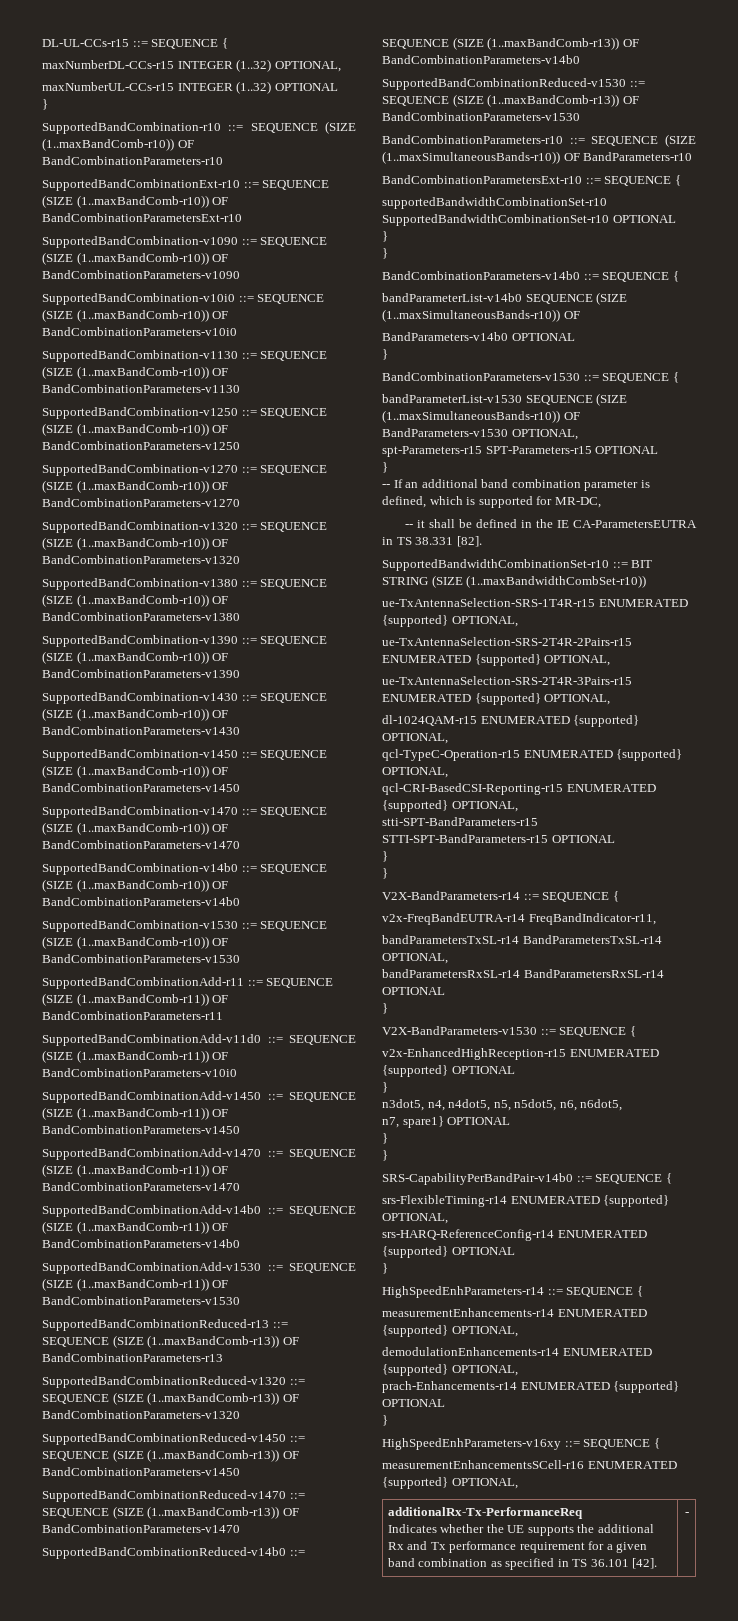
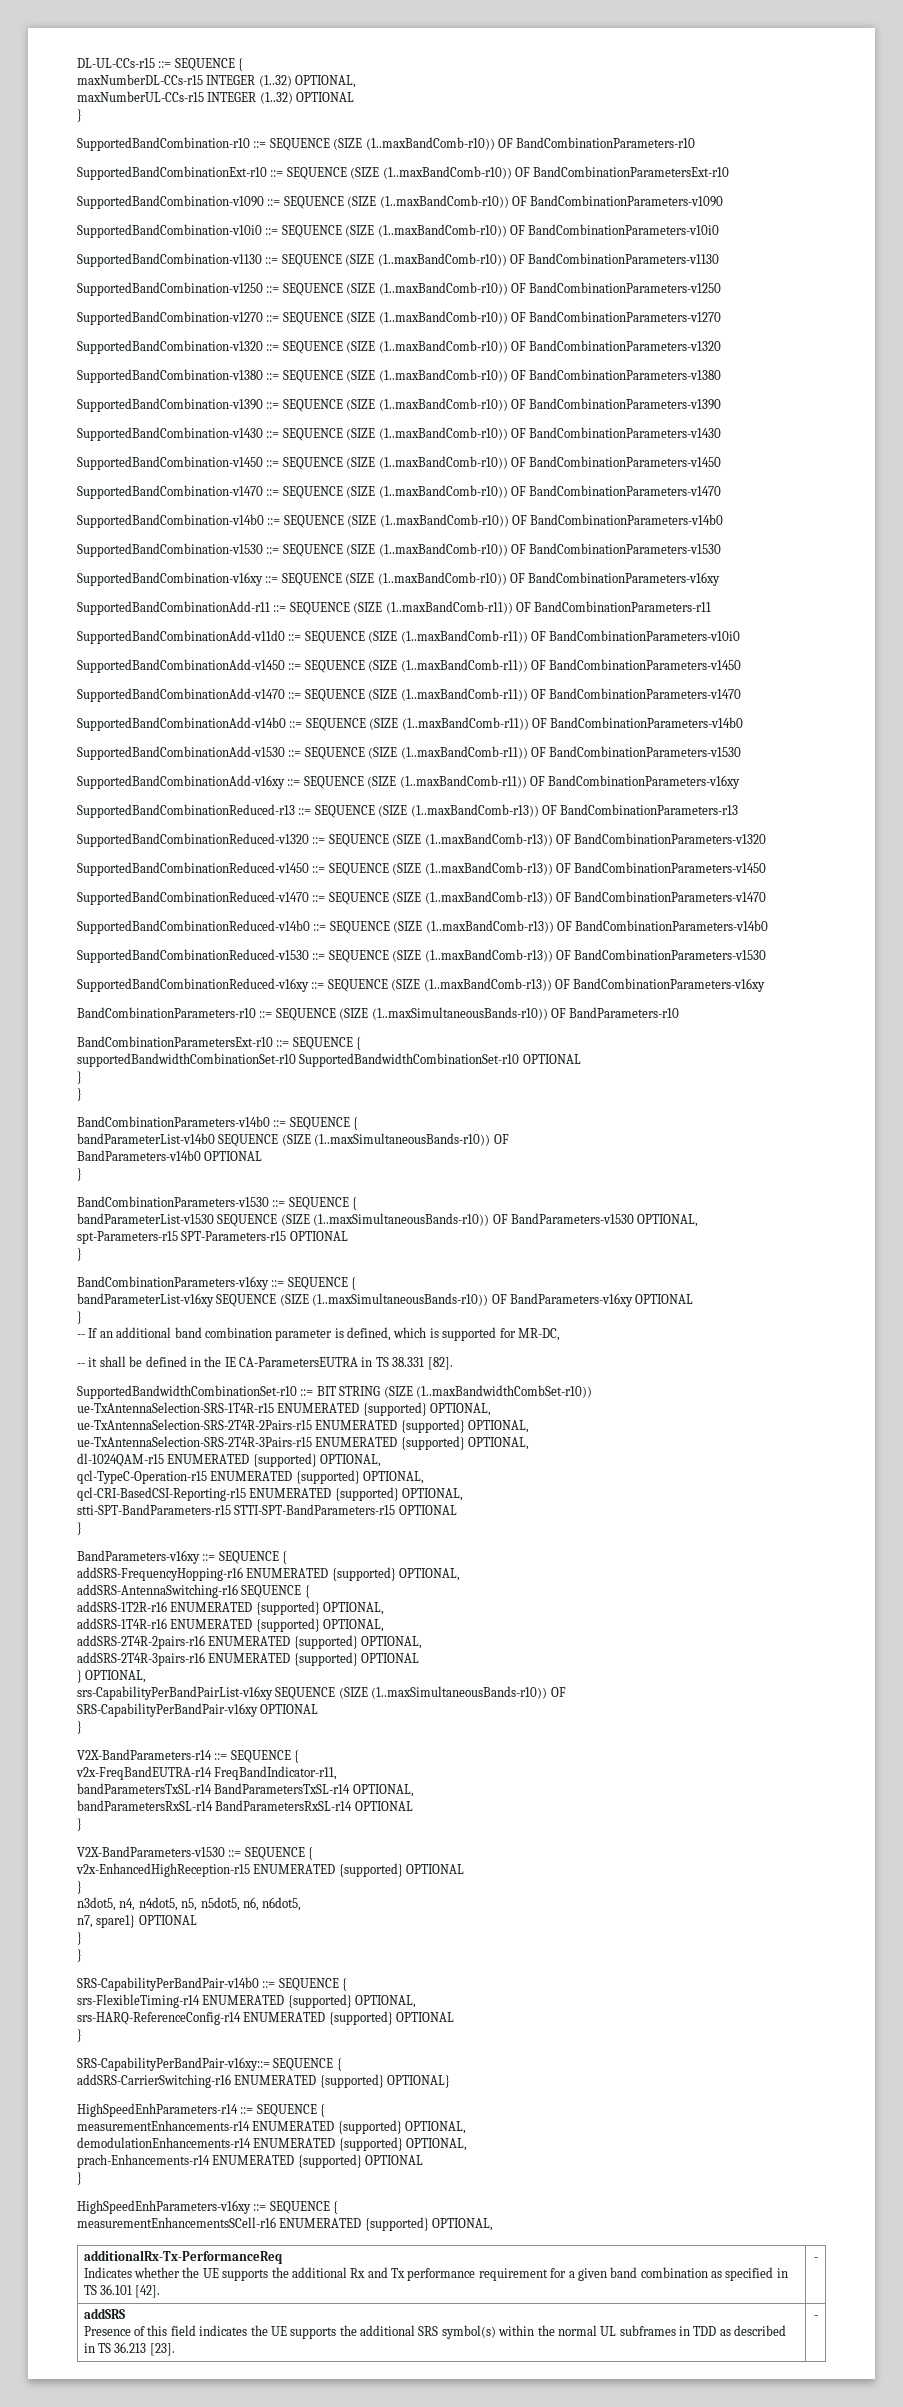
+ SupportedBandCombination-v16xy ::= SEQUENCE (SIZE (1..maxBandComb-r10)) OF BandCombinationParameters-v16xy
+ SupportedBandCombinationAdd-v16xy ::= SEQUENCE (SIZE (1..maxBandComb-r11)) OF BandCombinationParameters-v16xy
+ SupportedBandCombinationReduced-v16xy ::= SEQUENCE (SIZE (1..maxBandComb-r13)) OF BandCombinationParameters-v16xy
+ BandCombinationParameters-v16xy ::= SEQUENCE {
+ bandParameterList-v16xy SEQUENCE (SIZE (1..maxSimultaneousBands-r10)) OF BandParameters-v16xy OPTIONAL
+ }
+ BandParameters-v16xy ::= SEQUENCE {
+ addSRS-FrequencyHopping-r16 ENUMERATED {supported} OPTIONAL,
+ addSRS-AntennaSwitching-r16 SEQUENCE {
+ addSRS-1T2R-r16 ENUMERATED {supported} OPTIONAL,
+ addSRS-1T4R-r16 ENUMERATED {supported} OPTIONAL,
+ addSRS-2T4R-2pairs-r16 ENUMERATED {supported} OPTIONAL,
+ addSRS-2T4R-3pairs-r16 ENUMERATED {supported} OPTIONAL
+ } OPTIONAL,
+ srs-CapabilityPerBandPairList-v16xy SEQUENCE (SIZE (1..maxSimultaneousBands-r10)) OF
+ SRS-CapabilityPerBandPair-v16xy OPTIONAL
+ SRS-CapabilityPerBandPair-v16xy::= SEQUENCE {
+ addSRS-CarrierSwitching-r16 ENUMERATED {supported} OPTIONAL}
+ addSRS
+ Presence of this field indicates the UE supports the additional SRS symbol(s) within the normal UL subframes in TDD as described in TS 36.213 [23]. | -

